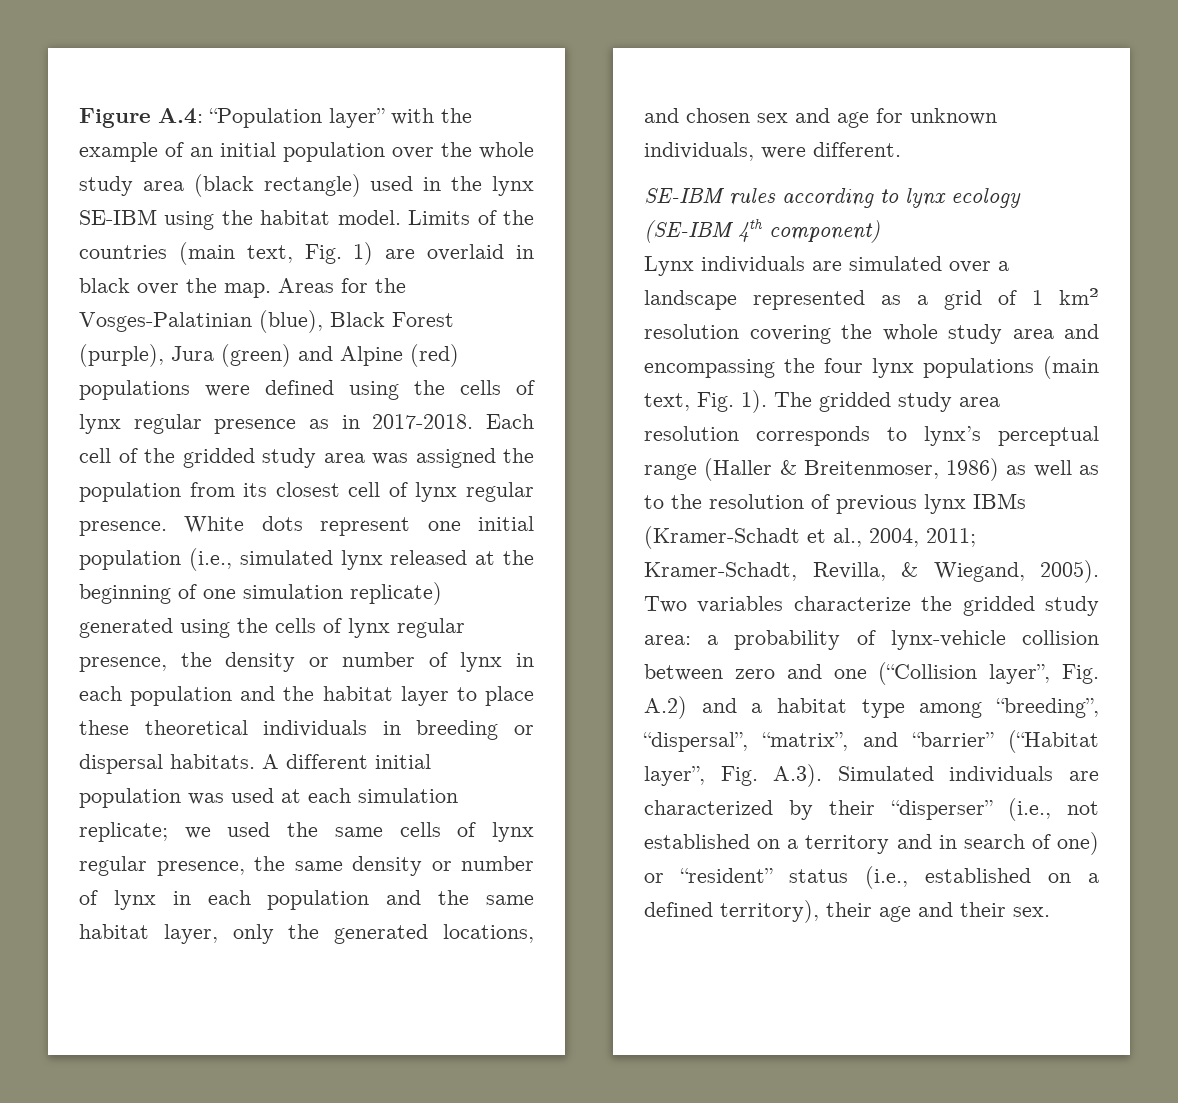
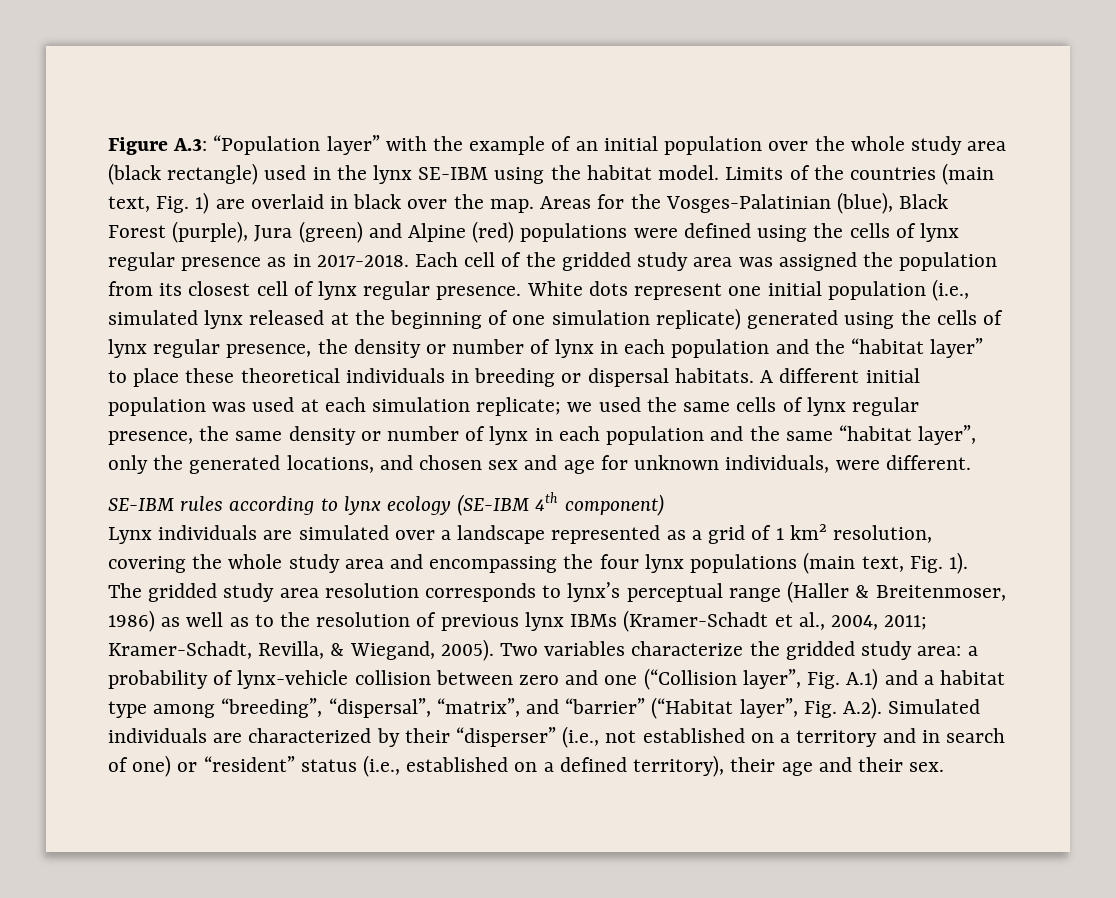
- Figure A.4: “Population layer” with the example of an initial population over the whole study area (black rectangle) used in the lynx SE-IBM using the habitat model.
+ Figure A.3: “Population layer” with the example of an initial population over the whole study area (black rectangle) used in the lynx SE-IBM using the habitat model.
- White dots represent one initial population (i.e., simulated lynx released at the beginning of one simulation replicate) generated using the cells of lynx regular presence, the density or number of lynx in each population and the habitat layer to place these theoretical individuals in breeding or dispersal habitats.
+ White dots represent one initial population (i.e., simulated lynx released at the beginning of one simulation replicate) generated using the cells of lynx regular presence, the density or number of lynx in each population and the “habitat layer” to place these theoretical individuals in breeding or dispersal habitats.
- A different initial population was used at each simulation replicate; we used the same cells of lynx regular presence, the same density or number of lynx in each population and the same habitat layer, only the generated locations, and chosen sex and age for unknown individuals, were different.
+ A different initial population was used at each simulation replicate; we used the same cells of lynx regular presence, the same density or number of lynx in each population and the same “habitat layer”, only the generated locations, and chosen sex and age for unknown individuals, were different.
- Lynx individuals are simulated over a landscape represented as a grid of 1 km² resolution covering the whole study area and encompassing the four lynx populations (main text, Fig. 1).
+ Lynx individuals are simulated over a landscape represented as a grid of 1 km² resolution, covering the whole study area and encompassing the four lynx populations (main text, Fig. 1).
- a probability of lynx-vehicle collision between zero and one (“Collision layer”, Fig. A.2) and a habitat type among “breeding”, “dispersal”, “matrix”, and “barrier” (“Habitat layer”, Fig. A.3). Simulated individuals are characterized by their “disperser” (i.e., not established on a territory and in search of one) or “resident” status (i.e., established on a defined territory), their age and their sex.
+ a probability of lynx-vehicle collision between zero and one (“Collision layer”, Fig. A.1) and a habitat type among “breeding”, “dispersal”, “matrix”, and “barrier” (“Habitat layer”, Fig. A.2). Simulated individuals are characterized by their “disperser” (i.e., not established on a territory and in search of one) or “resident” status (i.e., established on a defined territory), their age and their sex.

